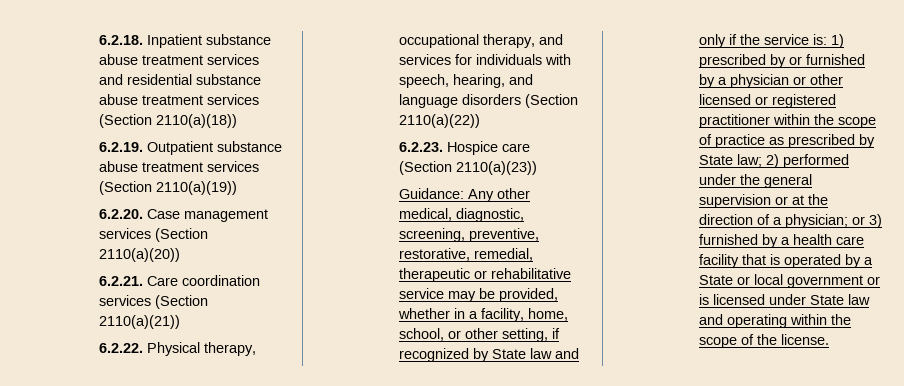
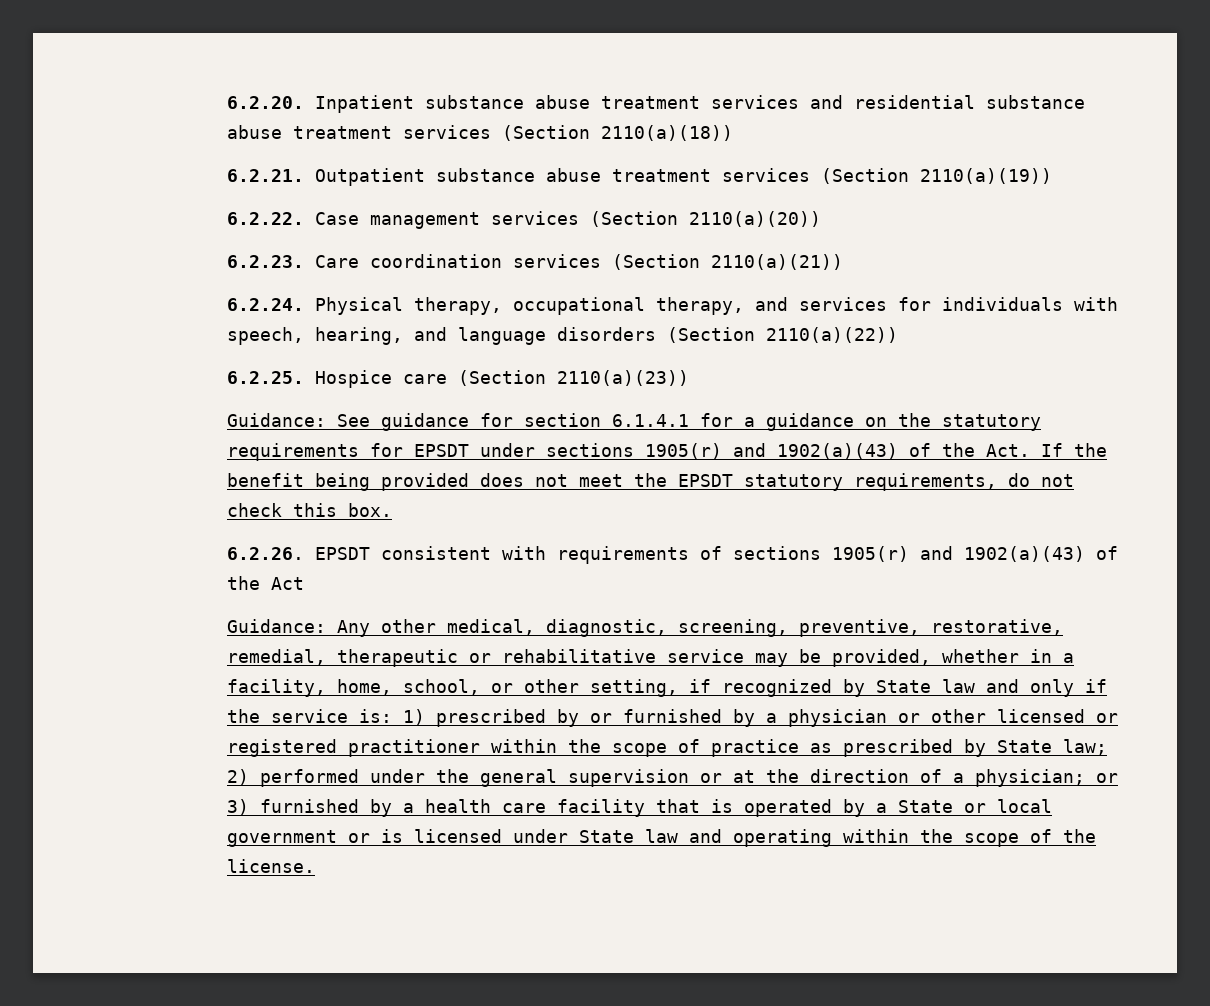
- 6.2.18. Inpatient substance abuse treatment services and residential substance abuse treatment services (Section 2110(a)(18))
+ 6.2.20. Inpatient substance abuse treatment services and residential substance abuse treatment services (Section 2110(a)(18))
- 6.2.19. Outpatient substance abuse treatment services (Section 2110(a)(19))
+ 6.2.21. Outpatient substance abuse treatment services (Section 2110(a)(19))
- 6.2.20. Case management services (Section 2110(a)(20))
+ 6.2.22. Case management services (Section 2110(a)(20))
- 6.2.21. Care coordination services (Section 2110(a)(21))
+ 6.2.23. Care coordination services (Section 2110(a)(21))
- 6.2.22. Physical therapy, occupational therapy, and services for individuals with speech, hearing, and language disorders (Section 2110(a)(22))
+ 6.2.24. Physical therapy, occupational therapy, and services for individuals with speech, hearing, and language disorders (Section 2110(a)(22))
- 6.2.23. Hospice care (Section 2110(a)(23))
+ 6.2.25. Hospice care (Section 2110(a)(23))
+ Guidance: See guidance for section 6.1.4.1 for a guidance on the statutory requirements for EPSDT under sections 1905(r) and 1902(a)(43) of the Act. If the benefit being provided does not meet the EPSDT statutory requirements, do not check this box.
+ 6.2.26. EPSDT consistent with requirements of sections 1905(r) and 1902(a)(43) of the Act

